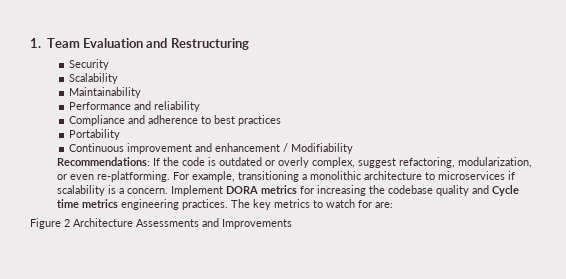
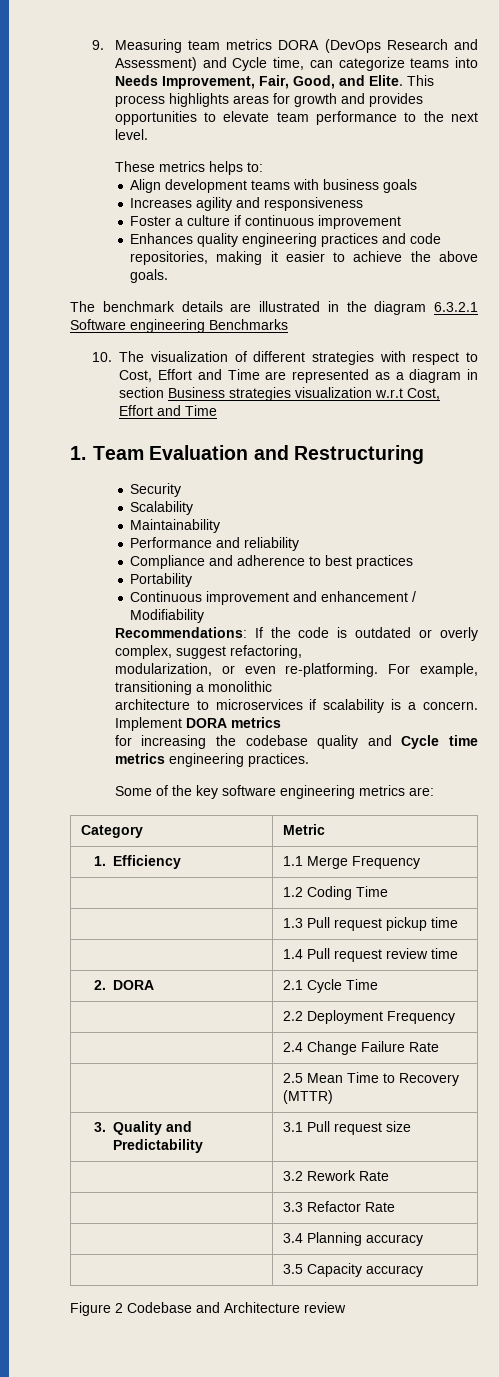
+ 9. Measuring team metrics DORA (DevOps Research and Assessment) and Cycle time, can categorize teams into Needs Improvement, Fair, Good, and Elite. This process highlights areas for growth and provides opportunities to elevate team performance to the next level.
+ These metrics helps to:
+ Align development teams with business goals
+ Increases agility and responsiveness
+ Foster a culture if continuous improvement
+ Enhances quality engineering practices and code repositories, making it easier to achieve the above goals.
+ The benchmark details are illustrated in the diagram 6.3.2.1 Software engineering Benchmarks
+ 10. The visualization of different strategies with respect to Cost, Effort and Time are represented as a diagram in section Business strategies visualization w.r.t Cost, Effort and Time
- Recommendations: If the code is outdated or overly complex, suggest refactoring, modularization, or even re-platforming.
+ Recommendations: If the code is outdated or overly complex, suggest refactoring,
+ modularization, or even re-platforming.
- For example, transitioning a monolithic architecture to microservices if scalability is a concern.
+ For example, transitioning a monolithic
+ architecture to microservices if scalability is a concern.
- Implement DORA metrics for increasing the codebase quality and Cycle time metrics engineering practices. The key metrics to watch for are:
- Figure 2 Architecture Assessments and Improvements
+ Implement DORA metrics
+ for increasing the codebase quality and Cycle time metrics engineering practices.
+ Some of the key software engineering metrics are:
+ Category | Metric
+ 1. Efficiency | 1.1 Merge Frequency
+ | 1.2 Coding Time
+ | 1.3 Pull request pickup time
+ | 1.4 Pull request review time
+ 2. DORA | 2.1 Cycle Time
+ | 2.2 Deployment Frequency
+ | 2.4 Change Failure Rate
+ | 2.5 Mean Time to Recovery (MTTR)
+ 3. Quality and Predictability | 3.1 Pull request size
+ | 3.2 Rework Rate
+ | 3.3 Refactor Rate
+ | 3.4 Planning accuracy
+ | 3.5 Capacity accuracy
+ Figure 2 Codebase and Architecture review

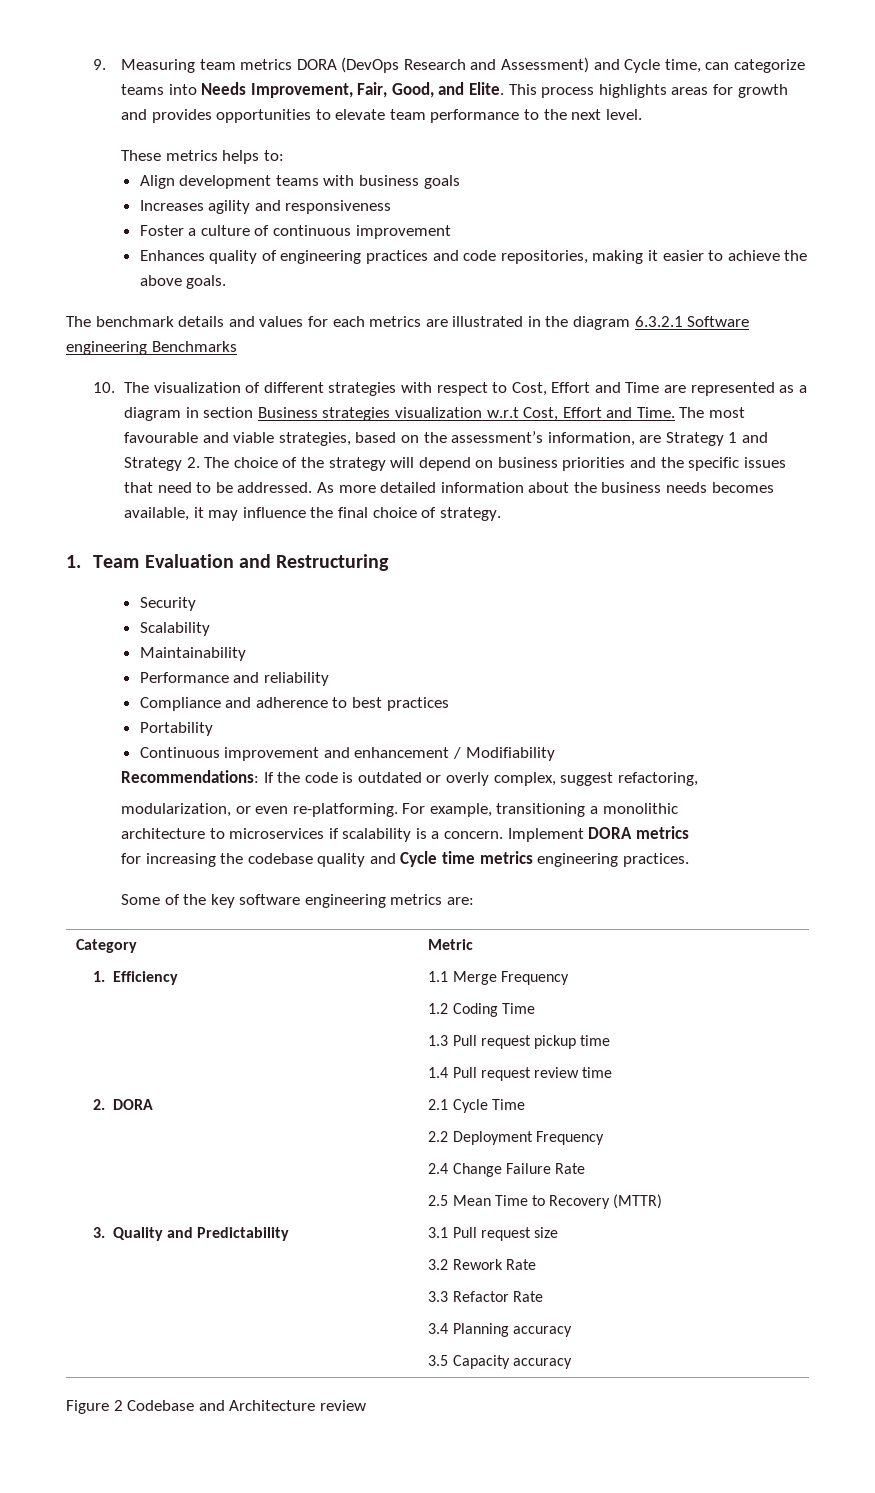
- Foster a culture if continuous improvement
+ Foster a culture of continuous improvement
- Enhances quality engineering practices and code repositories, making it easier to achieve the above goals.
+ Enhances quality of engineering practices and code repositories, making it easier to achieve the above goals.
- The benchmark details are illustrated in the diagram 6.3.2.1 Software engineering Benchmarks
+ The benchmark details and values for each metrics are illustrated in the diagram 6.3.2.1 Software engineering Benchmarks
- 10. The visualization of different strategies with respect to Cost, Effort and Time are represented as a diagram in section Business strategies visualization w.r.t Cost, Effort and Time
+ 10. The visualization of different strategies with respect to Cost, Effort and Time are represented as a diagram in section Business strategies visualization w.r.t Cost, Effort and Time. The most favourable and viable strategies, based on the assessment’s information, are Strategy 1 and Strategy 2. The choice of the strategy will depend on business priorities and the specific issues that need to be addressed. As more detailed information about the business needs becomes available, it may influence the final choice of strategy.

